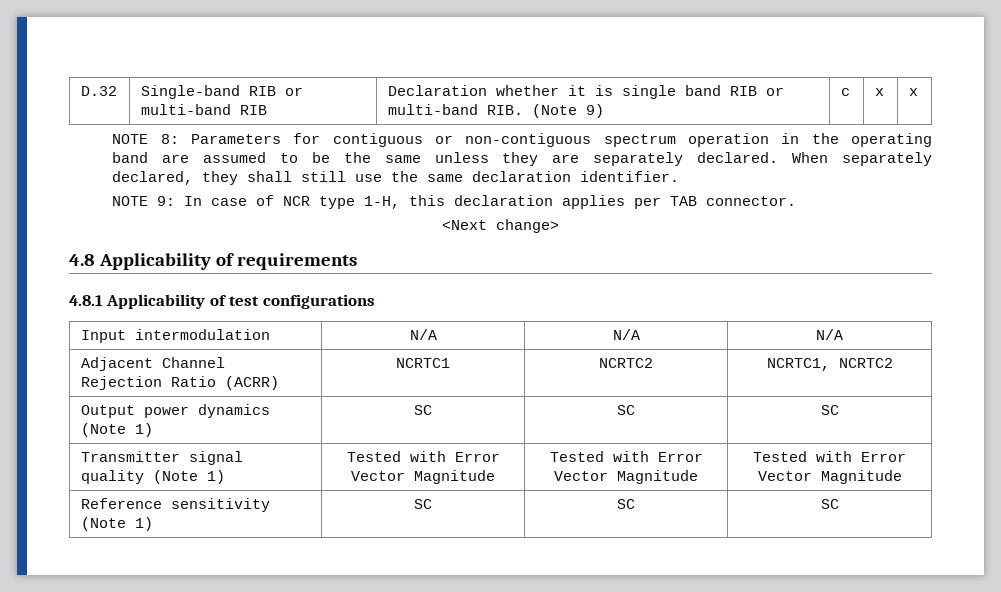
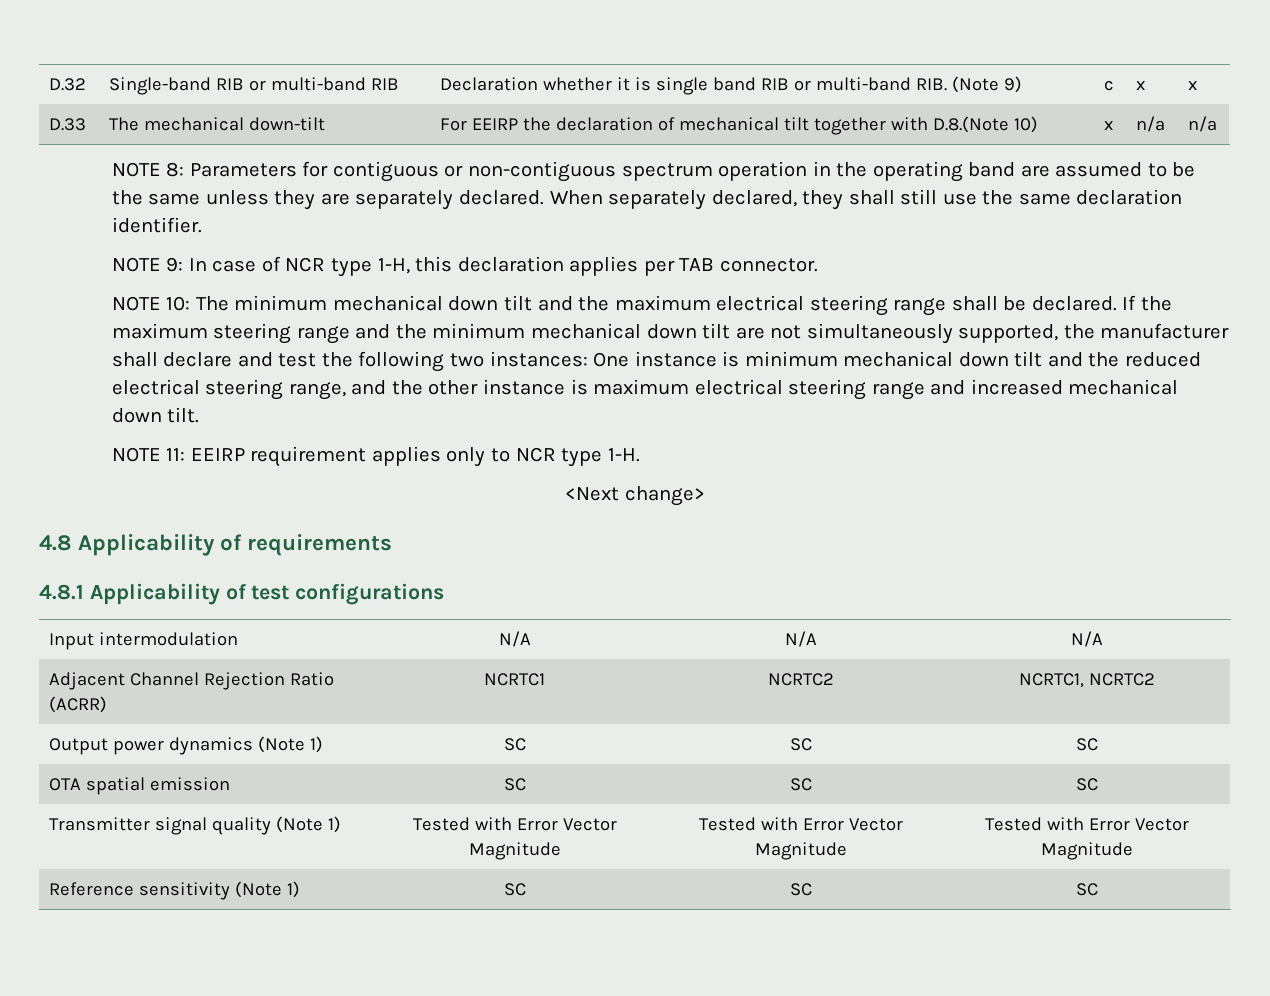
+ D.33 | The mechanical down-tilt | For EEIRP the declaration of mechanical tilt together with D.8.(Note 10) | x | n/a | n/a
+ NOTE 10: The minimum mechanical down tilt and the maximum electrical steering range shall be declared. If the maximum steering range and the minimum mechanical down tilt are not simultaneously supported, the manufacturer shall declare and test the following two instances: One instance is minimum mechanical down tilt and the reduced electrical steering range, and the other instance is maximum electrical steering range and increased mechanical down tilt.
+ NOTE 11: EEIRP requirement applies only to NCR type 1-H.
+ OTA spatial emission | SC | SC | SC

